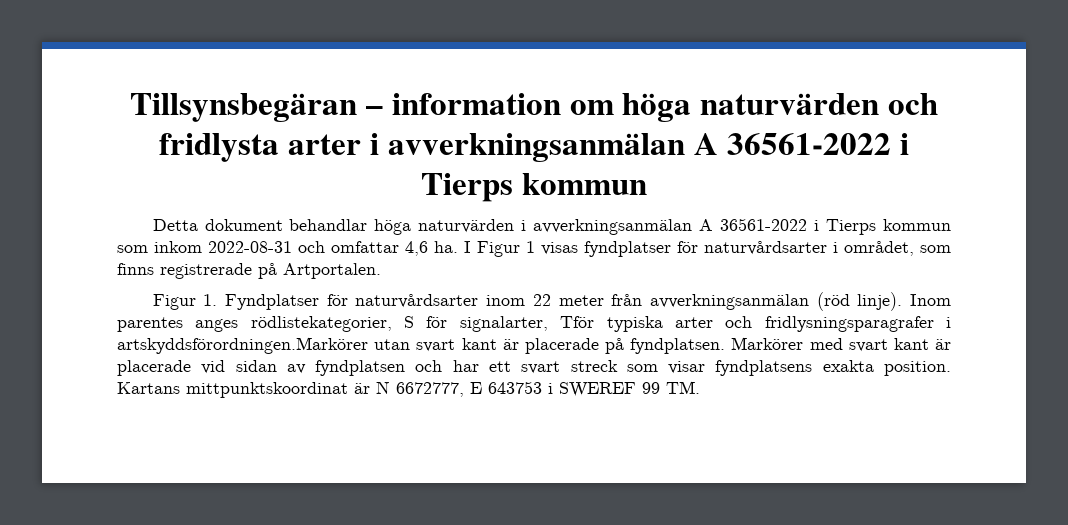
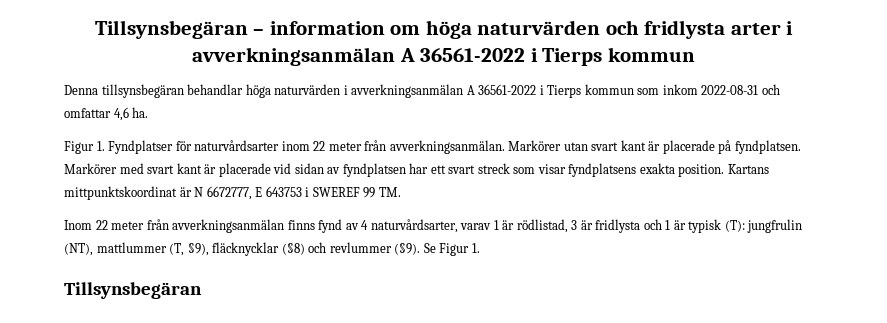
- Detta dokument behandlar höga naturvärden i avverkningsanmälan A 36561-2022 i Tierps kommun som inkom 2022-08-31 och omfattar 4,6 ha. I Figur 1 visas fyndplatser för naturvårdsarter i området, som finns registrerade på Artportalen.
+ Denna tillsynsbegäran behandlar höga naturvärden i avverkningsanmälan A 36561-2022 i Tierps kommun som inkom 2022-08-31 och omfattar 4,6 ha.
- Figur 1. Fyndplatser för naturvårdsarter inom 22 meter från avverkningsanmälan (röd linje). Inom parentes anges rödlistekategorier, S för signalarter, Tför typiska arter och fridlysningsparagrafer i artskyddsförordningen.Markörer utan svart kant är placerade på fyndplatsen.
+ Figur 1. Fyndplatser för naturvårdsarter inom 22 meter från avverkningsanmälan. Markörer utan svart kant är placerade på fyndplatsen.
- Markörer med svart kant är placerade vid sidan av fyndplatsen och har ett svart streck som visar fyndplatsens exakta position.
+ Markörer med svart kant är placerade vid sidan av fyndplatsen har ett svart streck som visar fyndplatsens exakta position.
+ Inom 22 meter från avverkningsanmälan finns fynd av 4 naturvårdsarter, varav 1 är rödlistad, 3 är fridlysta och 1 är typisk (T): jungfrulin (NT), mattlummer (T, §9), fläcknycklar (§8) och revlummer (§9). Se Figur 1.
+ Tillsynsbegäran

